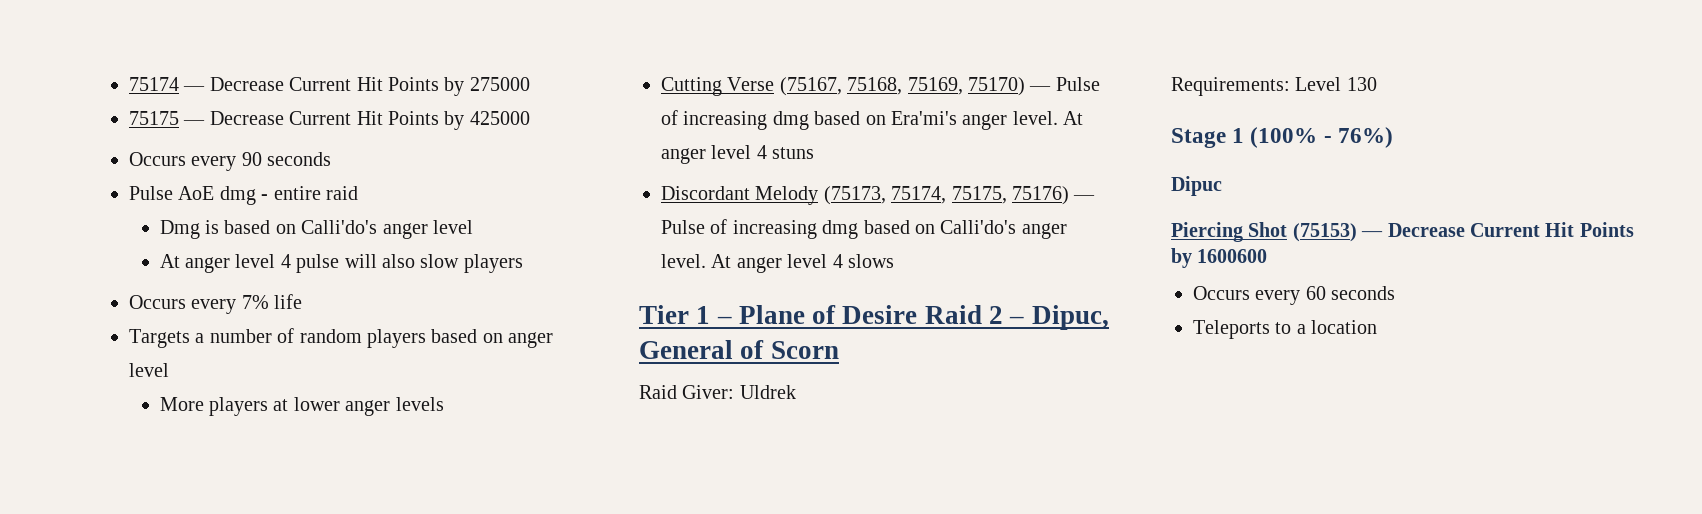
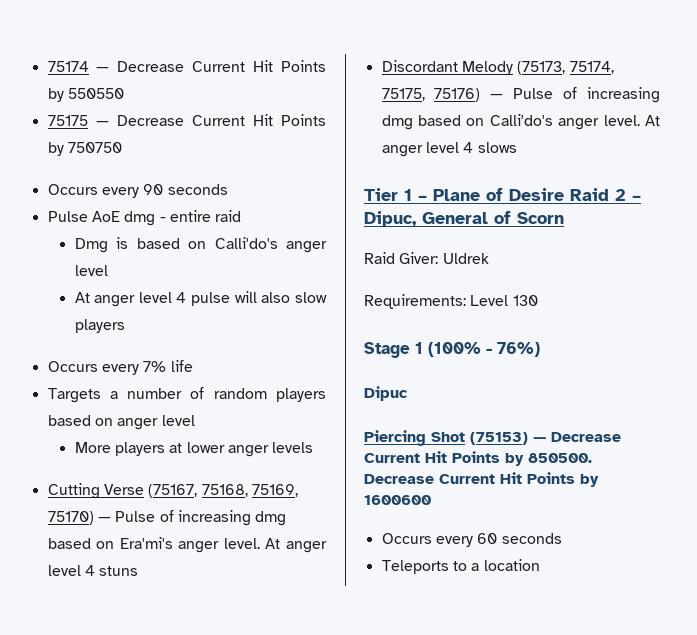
- 75174 — Decrease Current Hit Points by 275000
+ 75174 — Decrease Current Hit Points by 550550
- 75175 — Decrease Current Hit Points by 425000
+ 75175 — Decrease Current Hit Points by 750750
- Piercing Shot (75153) — Decrease Current Hit Points by 1600600
+ Piercing Shot (75153) — Decrease Current Hit Points by 850500. Decrease Current Hit Points by 1600600

